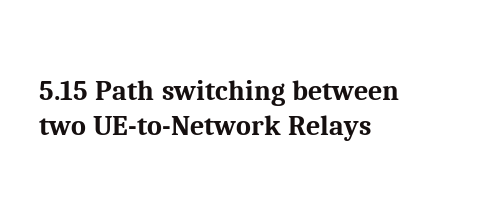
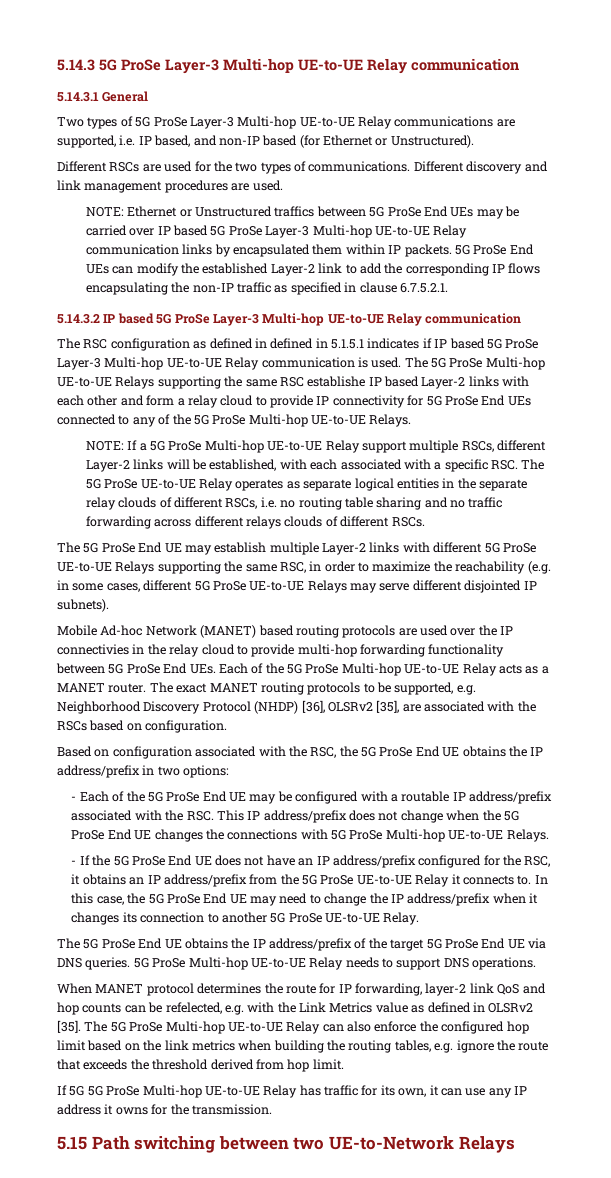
+ 5.14.3 5G ProSe Layer-3 Multi-hop UE-to-UE Relay communication
+ 5.14.3.1 General
+ Two types of 5G ProSe Layer-3 Multi-hop UE-to-UE Relay communications are supported, i.e. IP based, and non-IP based (for Ethernet or Unstructured).
+ Different RSCs are used for the two types of communications. Different discovery and link management procedures are used.
+ NOTE: Ethernet or Unstructured traffics between 5G ProSe End UEs may be carried over IP based 5G ProSe Layer-3 Multi-hop UE-to-UE Relay communication links by encapsulated them within IP packets. 5G ProSe End UEs can modify the established Layer-2 link to add the corresponding IP flows encapsulating the non-IP traffic as specified in clause 6.7.5.2.1.
+ 5.14.3.2 IP based 5G ProSe Layer-3 Multi-hop UE-to-UE Relay communication
+ The RSC configuration as defined in defined in 5.1.5.1 indicates if IP based 5G ProSe Layer-3 Multi-hop UE-to-UE Relay communication is used. The 5G ProSe Multi-hop UE-to-UE Relays supporting the same RSC establishe IP based Layer-2 links with each other and form a relay cloud to provide IP connectivity for 5G ProSe End UEs connected to any of the 5G ProSe Multi-hop UE-to-UE Relays.
+ NOTE: If a 5G ProSe Multi-hop UE-to-UE Relay support multiple RSCs, different Layer-2 links will be established, with each associated with a specific RSC. The 5G ProSe UE-to-UE Relay operates as separate logical entities in the separate relay clouds of different RSCs, i.e. no routing table sharing and no traffic forwarding across different relays clouds of different RSCs.
+ The 5G ProSe End UE may establish multiple Layer-2 links with different 5G ProSe UE-to-UE Relays supporting the same RSC, in order to maximize the reachability (e.g. in some cases, different 5G ProSe UE-to-UE Relays may serve different disjointed IP subnets).
+ Mobile Ad-hoc Network (MANET) based routing protocols are used over the IP connectivies in the relay cloud to provide multi-hop forwarding functionality between 5G ProSe End UEs. Each of the 5G ProSe Multi-hop UE-to-UE Relay acts as a MANET router. The exact MANET routing protocols to be supported, e.g. Neighborhood Discovery Protocol (NHDP) [36], OLSRv2 [35], are associated with the RSCs based on configuration.
+ Based on configuration associated with the RSC, the 5G ProSe End UE obtains the IP address/prefix in two options:
+ - Each of the 5G ProSe End UE may be configured with a routable IP address/prefix associated with the RSC. This IP address/prefix does not change when the 5G ProSe End UE changes the connections with 5G ProSe Multi-hop UE-to-UE Relays.
+ - If the 5G ProSe End UE does not have an IP address/prefix configured for the RSC, it obtains an IP address/prefix from the 5G ProSe UE-to-UE Relay it connects to. In this case, the 5G ProSe End UE may need to change the IP address/prefix when it changes its connection to another 5G ProSe UE-to-UE Relay.
+ The 5G ProSe End UE obtains the IP address/prefix of the target 5G ProSe End UE via DNS queries. 5G ProSe Multi-hop UE-to-UE Relay needs to support DNS operations.
+ When MANET protocol determines the route for IP forwarding, layer-2 link QoS and hop counts can be refelected, e.g. with the Link Metrics value as defined in OLSRv2 [35]. The 5G ProSe Multi-hop UE-to-UE Relay can also enforce the configured hop limit based on the link metrics when building the routing tables, e.g. ignore the route that exceeds the threshold derived from hop limit.
+ If 5G 5G ProSe Multi-hop UE-to-UE Relay has traffic for its own, it can use any IP address it owns for the transmission.

